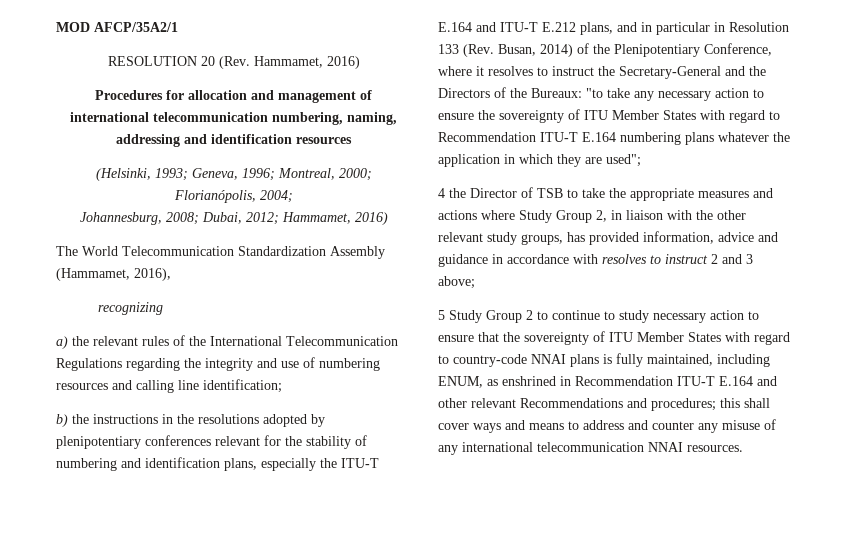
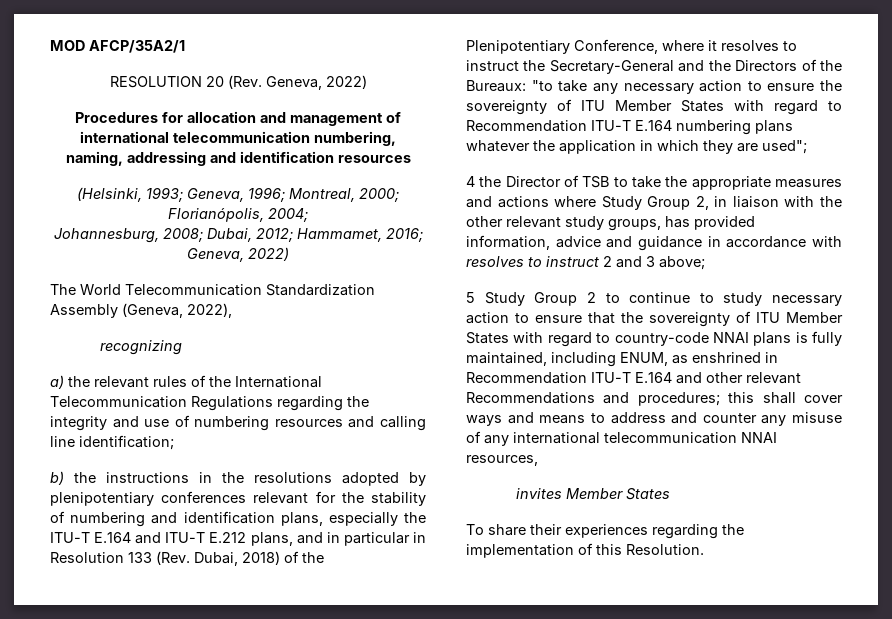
- RESOLUTION 20 (Rev. Hammamet, 2016)
+ RESOLUTION 20 (Rev. Geneva, 2022)
- Johannesburg, 2008; Dubai, 2012; Hammamet, 2016)
+ Johannesburg, 2008; Dubai, 2012; Hammamet, 2016; Geneva, 2022)
- The World Telecommunication Standardization Assembly (Hammamet, 2016),
+ The World Telecommunication Standardization Assembly (Geneva, 2022),
- b) the instructions in the resolutions adopted by plenipotentiary conferences relevant for the stability of numbering and identification plans, especially the ITU-T E.164 and ITU-T E.212 plans, and in particular in Resolution 133 (Rev. Busan, 2014) of the Plenipotentiary Conference, where it resolves to instruct the Secretary-General and the Directors of the Bureaux:
+ b) the instructions in the resolutions adopted by plenipotentiary conferences relevant for the stability of numbering and identification plans, especially the ITU-T E.164 and ITU-T E.212 plans, and in particular in Resolution 133 (Rev. Dubai, 2018) of the Plenipotentiary Conference, where it resolves to instruct the Secretary-General and the Directors of the Bureaux:
- 5 Study Group 2 to continue to study necessary action to ensure that the sovereignty of ITU Member States with regard to country-code NNAI plans is fully maintained, including ENUM, as enshrined in Recommendation ITU-T E.164 and other relevant Recommendations and procedures; this shall cover ways and means to address and counter any misuse of any international telecommunication NNAI resources.
+ 5 Study Group 2 to continue to study necessary action to ensure that the sovereignty of ITU Member States with regard to country-code NNAI plans is fully maintained, including ENUM, as enshrined in Recommendation ITU-T E.164 and other relevant Recommendations and procedures; this shall cover ways and means to address and counter any misuse of any international telecommunication NNAI resources,
+ invites Member States
+ To share their experiences regarding the implementation of this Resolution.

